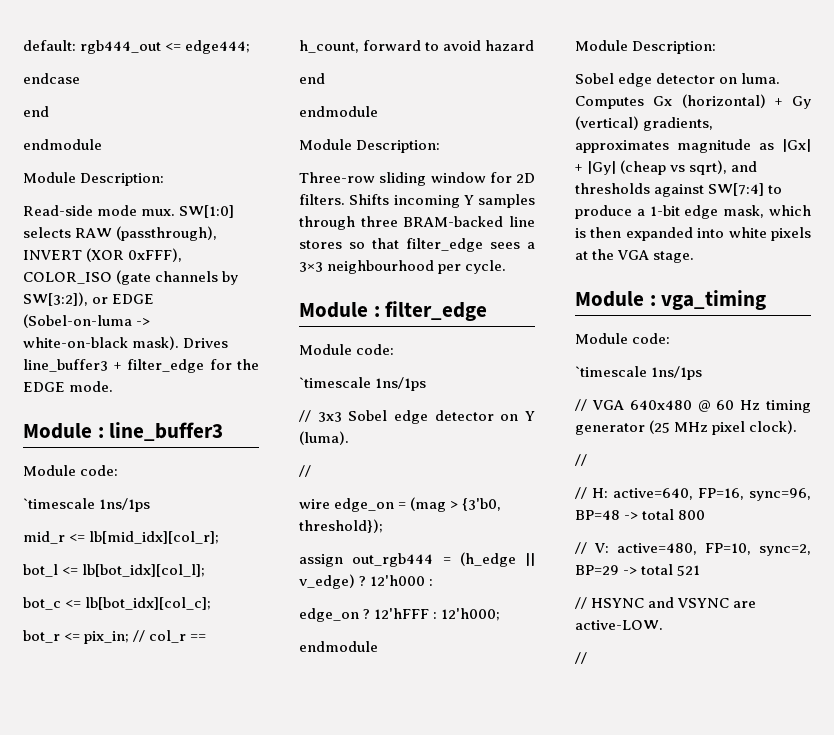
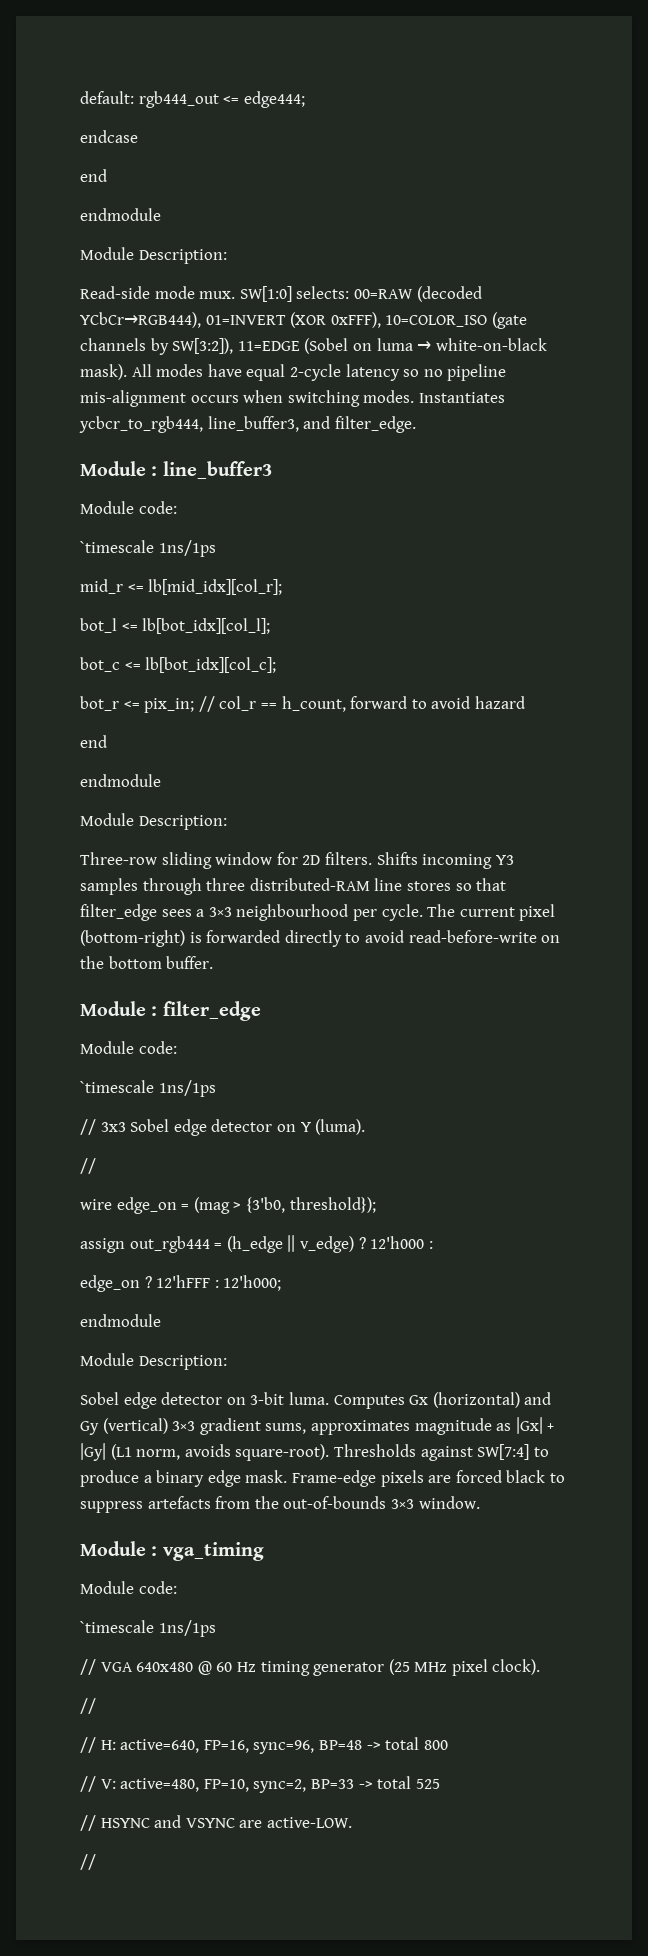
- SW[1:0] selects RAW (passthrough), INVERT (XOR 0xFFF), COLOR_ISO (gate channels by SW[3:2]), or EDGE (Sobel-on-luma -> white-on-black mask). Drives line_buffer3 + filter_edge for the EDGE mode.
+ SW[1:0] selects: 00=RAW (decoded YCbCr→RGB444), 01=INVERT (XOR 0xFFF), 10=COLOR_ISO (gate channels by SW[3:2]), 11=EDGE (Sobel on luma → white-on-black mask). All modes have equal 2-cycle latency so no pipeline mis-alignment occurs when switching modes. Instantiates ycbcr_to_rgb444, line_buffer3, and filter_edge.
- Shifts incoming Y samples through three BRAM-backed line stores so that filter_edge sees a 3×3 neighbourhood per cycle.
+ Shifts incoming Y3 samples through three distributed-RAM line stores so that filter_edge sees a 3×3 neighbourhood per cycle. The current pixel (bottom-right) is forwarded directly to avoid read-before-write on the bottom buffer.
- Sobel edge detector on luma.
+ Sobel edge detector on 3-bit luma.
- Computes Gx (horizontal) + Gy (vertical) gradients, approximates magnitude as |Gx| + |Gy| (cheap vs sqrt), and thresholds against SW[7:4] to produce a 1-bit edge mask, which is then expanded into white pixels at the VGA stage.
+ Computes Gx (horizontal) and Gy (vertical) 3×3 gradient sums, approximates magnitude as |Gx| + |Gy| (L1 norm, avoids square-root). Thresholds against SW[7:4] to produce a binary edge mask. Frame-edge pixels are forced black to suppress artefacts from the out-of-bounds 3×3 window.
- // V: active=480, FP=10, sync=2, BP=29 -> total 521
+ // V: active=480, FP=10, sync=2, BP=33 -> total 525

